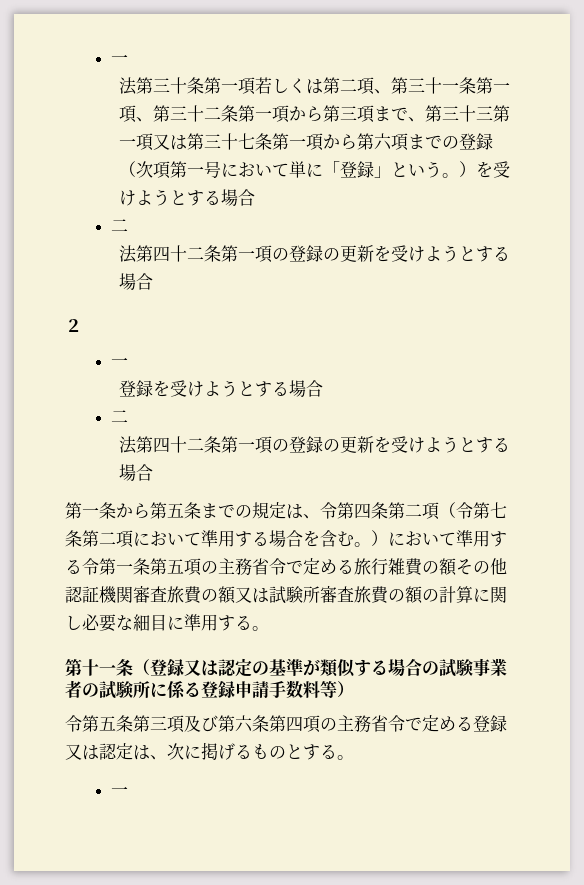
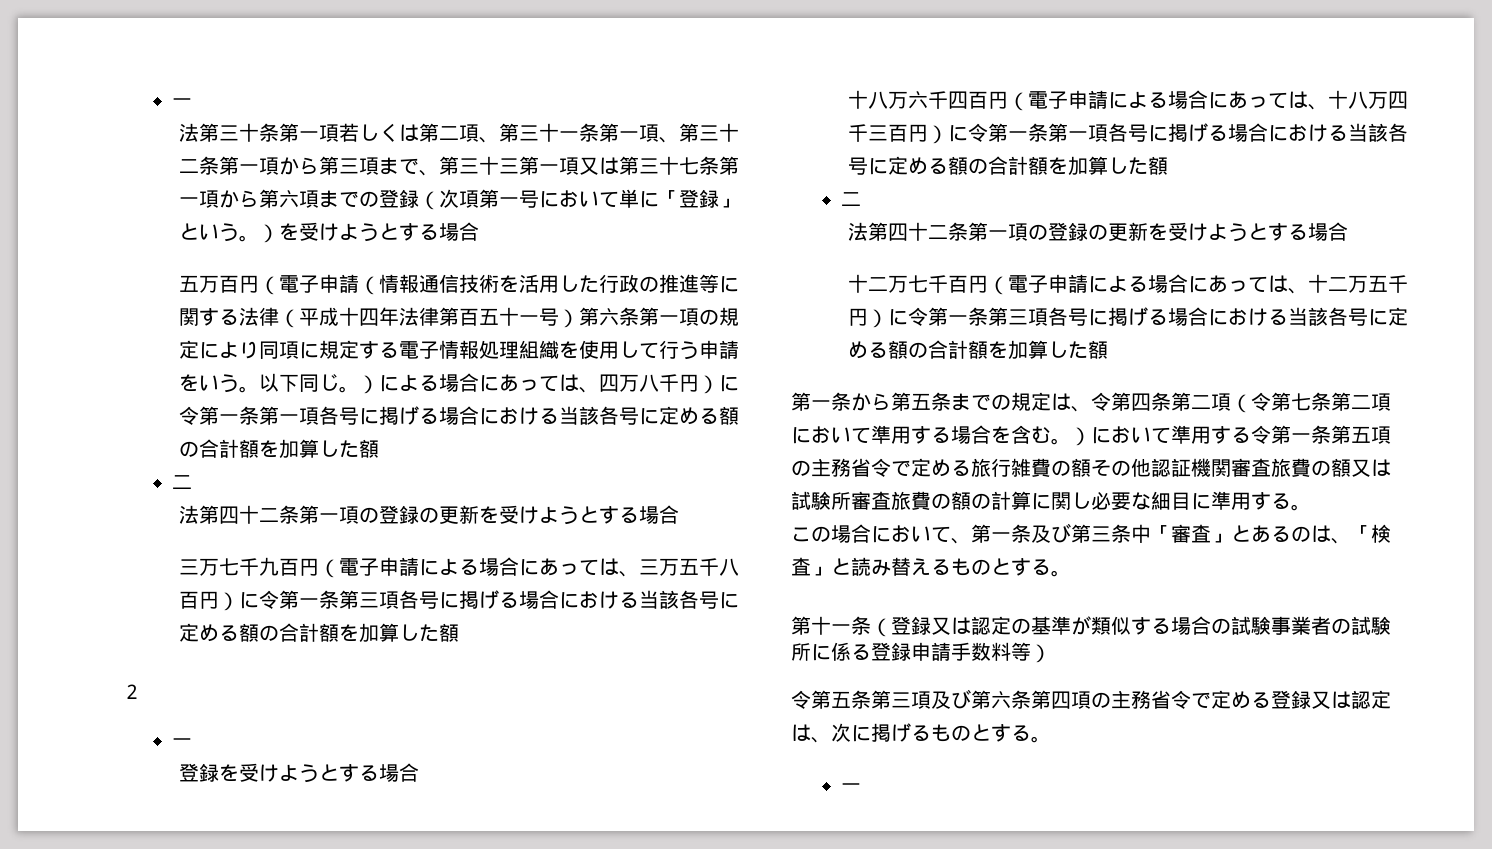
+ 五万百円（電子申請（情報通信技術を活用した行政の推進等に関する法律（平成十四年法律第百五十一号）第六条第一項の規定により同項に規定する電子情報処理組織を使用して行う申請をいう。以下同じ。）による場合にあっては、四万八千円）に令第一条第一項各号に掲げる場合における当該各号に定める額の合計額を加算した額
+ 三万七千九百円（電子申請による場合にあっては、三万五千八百円）に令第一条第三項各号に掲げる場合における当該各号に定める額の合計額を加算した額
+ 十八万六千四百円（電子申請による場合にあっては、十八万四千三百円）に令第一条第一項各号に掲げる場合における当該各号に定める額の合計額を加算した額
+ 十二万七千百円（電子申請による場合にあっては、十二万五千円）に令第一条第三項各号に掲げる場合における当該各号に定める額の合計額を加算した額
+ この場合において、第一条及び第三条中「審査」とあるのは、「検査」と読み替えるものとする。

